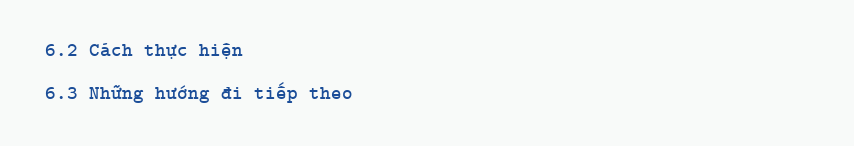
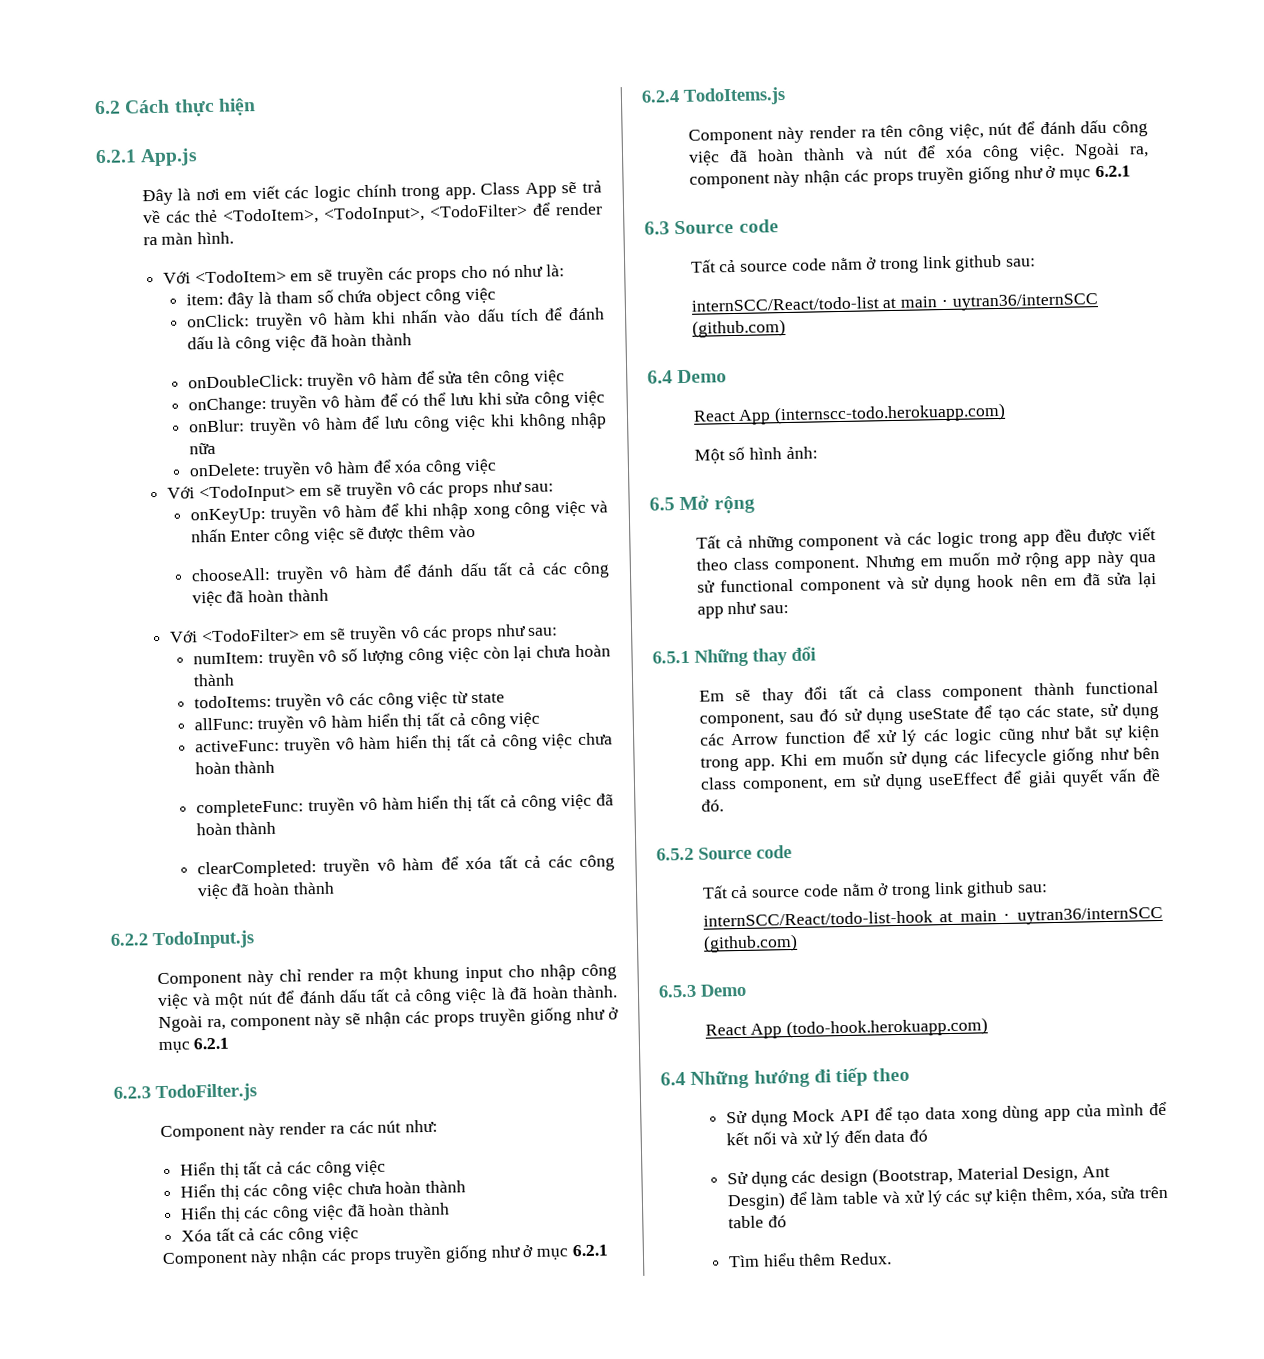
- 6.3 Những hướng đi tiếp theo
+ 6.2.1 App.js
+ Đây là nơi em viết các logic chính trong app. Class App sẽ trả về các thẻ <TodoItem>, <TodoInput>, <TodoFilter> để render ra màn hình.
+ Với <TodoItem> em sẽ truyền các props cho nó như là:
+ item: đây là tham số chứa object công việc
+ onClick: truyền vô hàm khi nhấn vào dấu tích để đánh dấu là công việc đã hoàn thành
+ onDoubleClick: truyền vô hàm để sửa tên công việc
+ onChange: truyền vô hàm để có thể lưu khi sửa công việc
+ onBlur: truyền vô hàm để lưu công việc khi không nhập nữa
+ onDelete: truyền vô hàm để xóa công việc
+ Với <TodoInput> em sẽ truyền vô các props như sau:
+ onKeyUp: truyền vô hàm để khi nhập xong công việc và nhấn Enter công việc sẽ được thêm vào
+ chooseAll: truyền vô hàm để đánh dấu tất cả các công việc đã hoàn thành
+ Với <TodoFilter> em sẽ truyền vô các props như sau:
+ numItem: truyền vô số lượng công việc còn lại chưa hoàn thành
+ todoItems: truyền vô các công việc từ state
+ allFunc: truyền vô hàm hiển thị tất cả công việc
+ activeFunc: truyền vô hàm hiển thị tất cả công việc chưa hoàn thành
+ completeFunc: truyền vô hàm hiển thị tất cả công việc đã hoàn thành
+ clearCompleted: truyền vô hàm để xóa tất cả các công việc đã hoàn thành
+ 6.2.2 TodoInput.js
+ Component này chỉ render ra một khung input cho nhập công việc và một nút để đánh dấu tất cả công việc là đã hoàn thành. Ngoài ra, component này sẽ nhận các props truyền giống như ở mục 6.2.1
+ 6.2.3 TodoFilter.js
+ Component này render ra các nút như:
+ Hiển thị tất cả các công việc
+ Hiển thị các công việc chưa hoàn thành
+ Hiển thị các công việc đã hoàn thành
+ Xóa tất cả các công việc
+ Component này nhận các props truyền giống như ở mục 6.2.1
+ 6.2.4 TodoItems.js
+ Component này render ra tên công việc, nút để đánh dấu công việc đã hoàn thành và nút để xóa công việc. Ngoài ra, component này nhận các props truyền giống như ở mục 6.2.1
+ 6.3 Source code
+ Tất cả source code nằm ở trong link github sau:
+ internSCC/React/todo-list at main · uytran36/internSCC (github.com)
+ 6.4 Demo
+ React App (internscc-todo.herokuapp.com)
+ Một số hình ảnh:
+ 6.5 Mở rộng
+ Tất cả những component và các logic trong app đều được viết theo class component. Nhưng em muốn mở rộng app này qua sử functional component và sử dụng hook nên em đã sửa lại app như sau:
+ 6.5.1 Những thay đổi
+ Em sẽ thay đổi tất cả class component thành functional component, sau đó sử dụng useState để tạo các state, sử dụng các Arrow function để xử lý các logic cũng như bắt sự kiện trong app. Khi em muốn sử dụng các lifecycle giống như bên class component, em sử dụng useEffect để giải quyết vấn đề đó.
+ 6.5.2 Source code
+ Tất cả source code nằm ở trong link github sau:
+ internSCC/React/todo-list-hook at main · uytran36/internSCC (github.com)
+ 6.5.3 Demo
+ React App (todo-hook.herokuapp.com)
+ 6.4 Những hướng đi tiếp theo
+ Sử dụng Mock API để tạo data xong dùng app của mình để kết nối và xử lý đến data đó
+ Sử dụng các design (Bootstrap, Material Design, Ant Desgin) để làm table và xử lý các sự kiện thêm, xóa, sửa trên table đó
+ Tìm hiểu thêm Redux.

